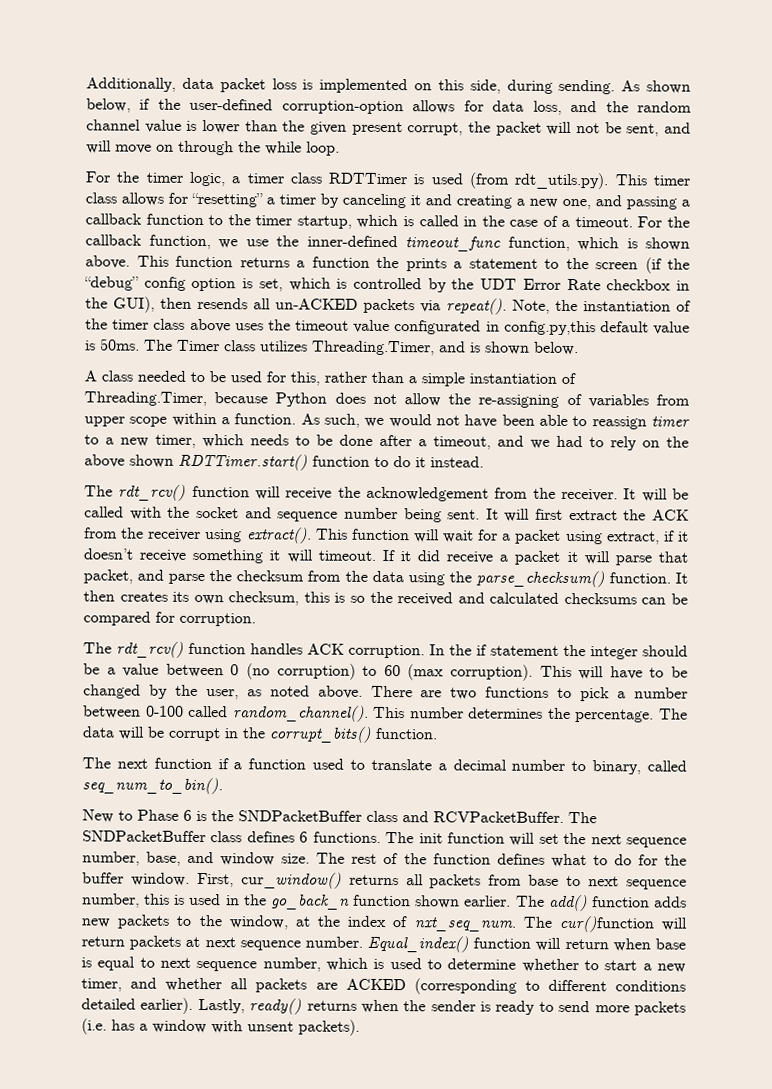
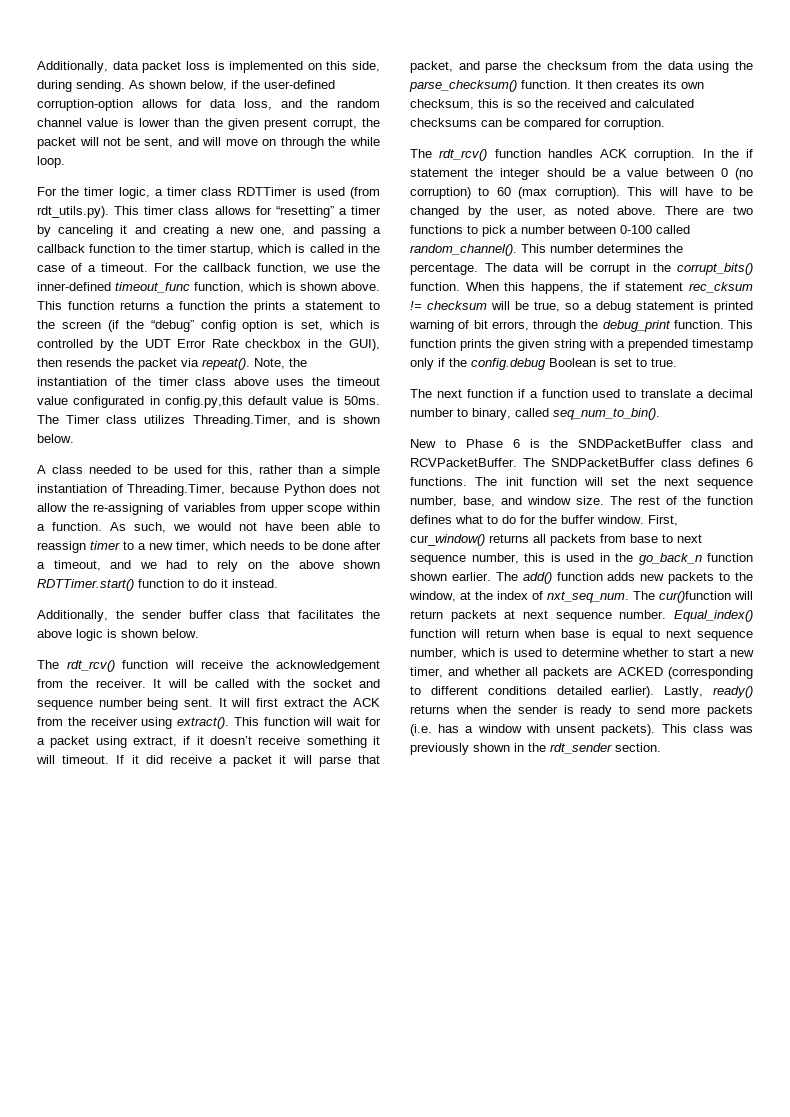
- This function returns a function the prints a statement to the screen (if the “debug” config option is set, which is controlled by the UDT Error Rate checkbox in the GUI), then resends all un-ACKED packets via repeat().
+ This function returns a function the prints a statement to the screen (if the “debug” config option is set, which is controlled by the UDT Error Rate checkbox in the GUI), then resends the packet via repeat().
+ Additionally, the sender buffer class that facilitates the above logic is shown below.
+ When this happens, the if statement rec_cksum != checksum will be true, so a debug statement is printed warning of bit errors, through the debug_print function. This function prints the given string with a prepended timestamp only if the config.debug Boolean is set to true.
+ This class was previously shown in the rdt_sender section.

